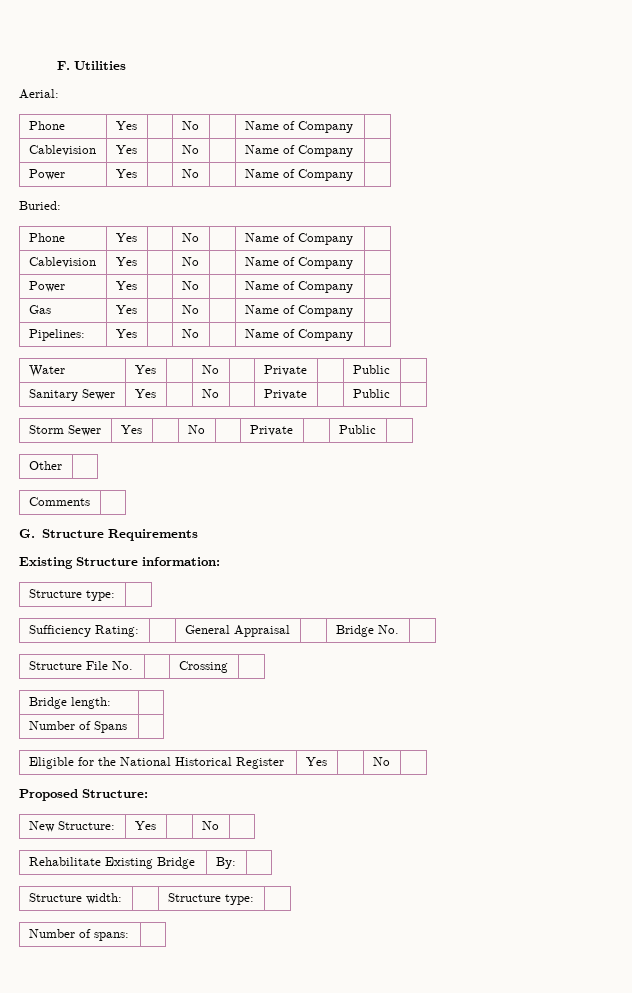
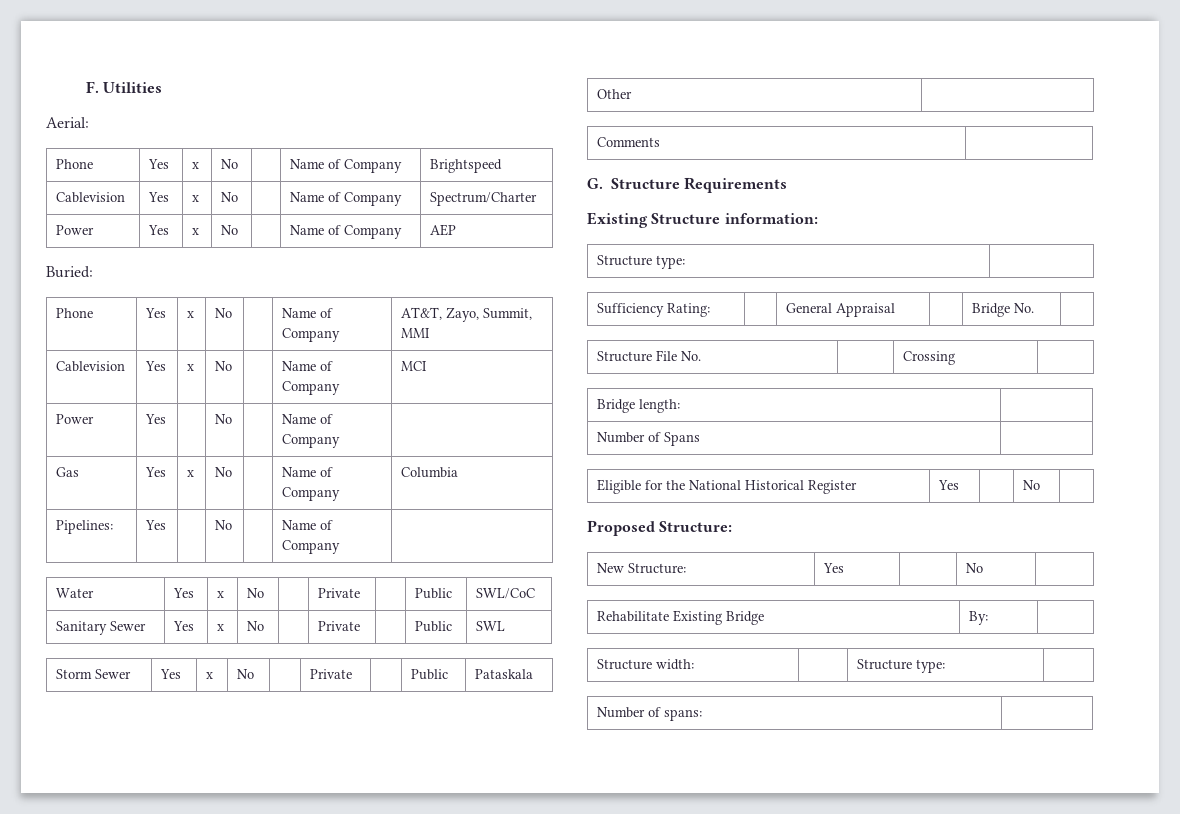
  Aerial:
- Phone | Yes | | No | | Name of Company |
- Cablevision | Yes | | No | | Name of Company |
- Power | Yes | | No | | Name of Company |
+ Phone | Yes | x | No | | Name of Company | Brightspeed
+ Cablevision | Yes | x | No | | Name of Company | Spectrum/Charter
+ Power | Yes | x | No | | Name of Company | AEP
  Buried:
- Phone | Yes | | No | | Name of Company |
- Cablevision | Yes | | No | | Name of Company |
+ Phone | Yes | x | No | | Name of Company | AT&T, Zayo, Summit, MMI
+ Cablevision | Yes | x | No | | Name of Company | MCI
- Gas | Yes | | No | | Name of Company |
+ Gas | Yes | x | No | | Name of Company | Columbia
- Water | Yes | | No | | Private | | Public |
+ Water | Yes | x | No | | Private | | Public | SWL/CoC
- Sanitary Sewer | Yes | | No | | Private | | Public |
+ Sanitary Sewer | Yes | x | No | | Private | | Public | SWL
- Storm Sewer | Yes | | No | | Private | | Public |
+ Storm Sewer | Yes | x | No | | Private | | Public | Pataskala

